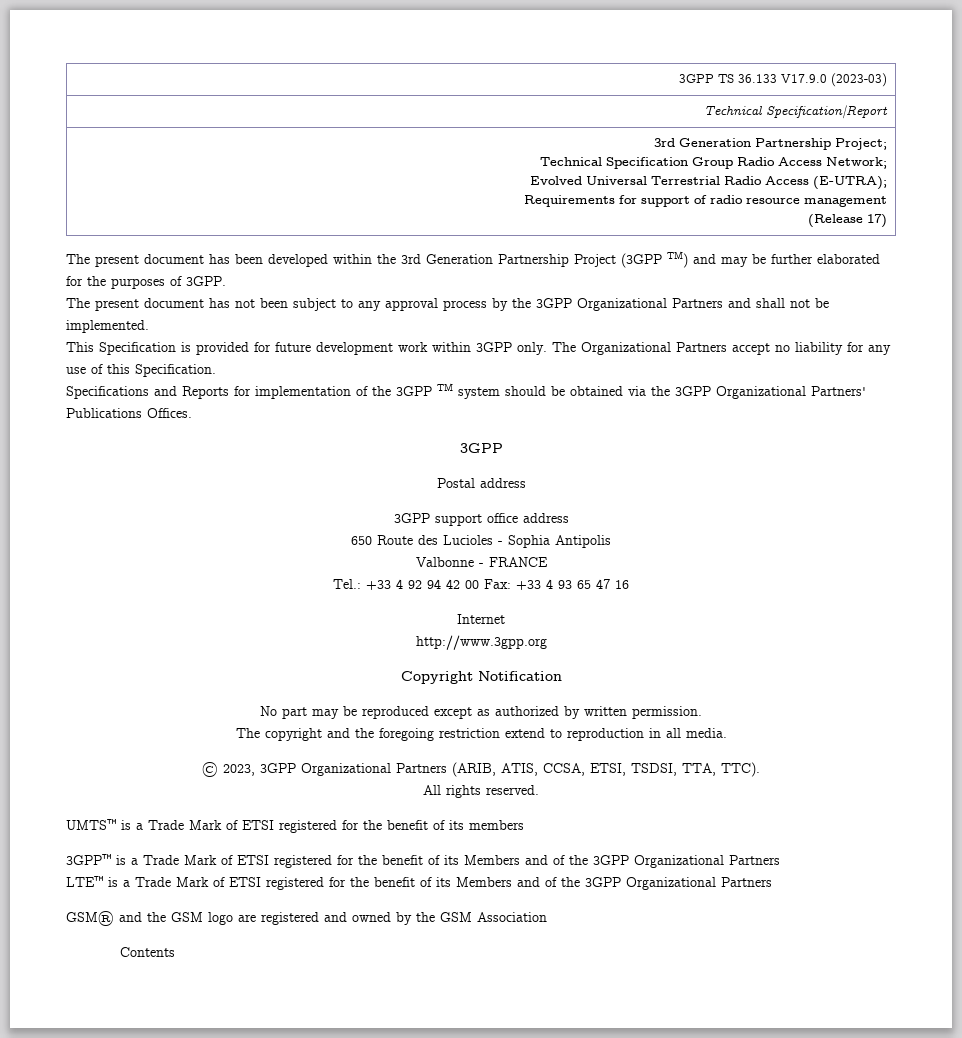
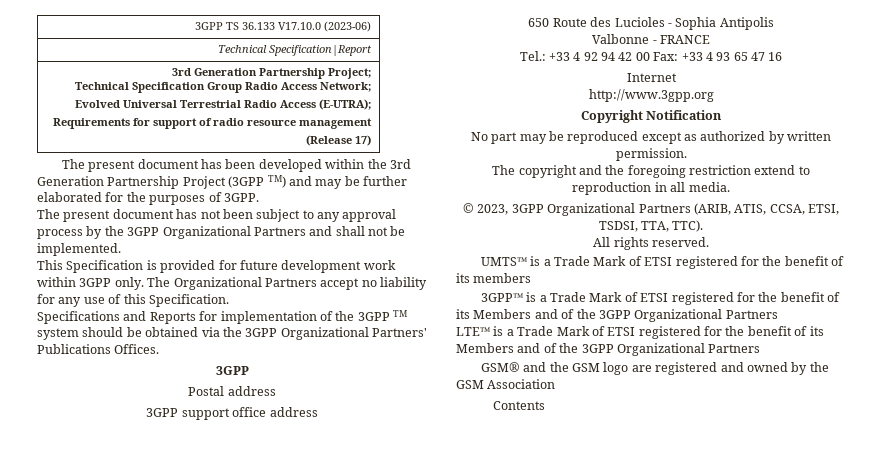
- 3GPP TS 36.133 V17.9.0 (2023-03)
+ 3GPP TS 36.133 V17.10.0 (2023-06)

